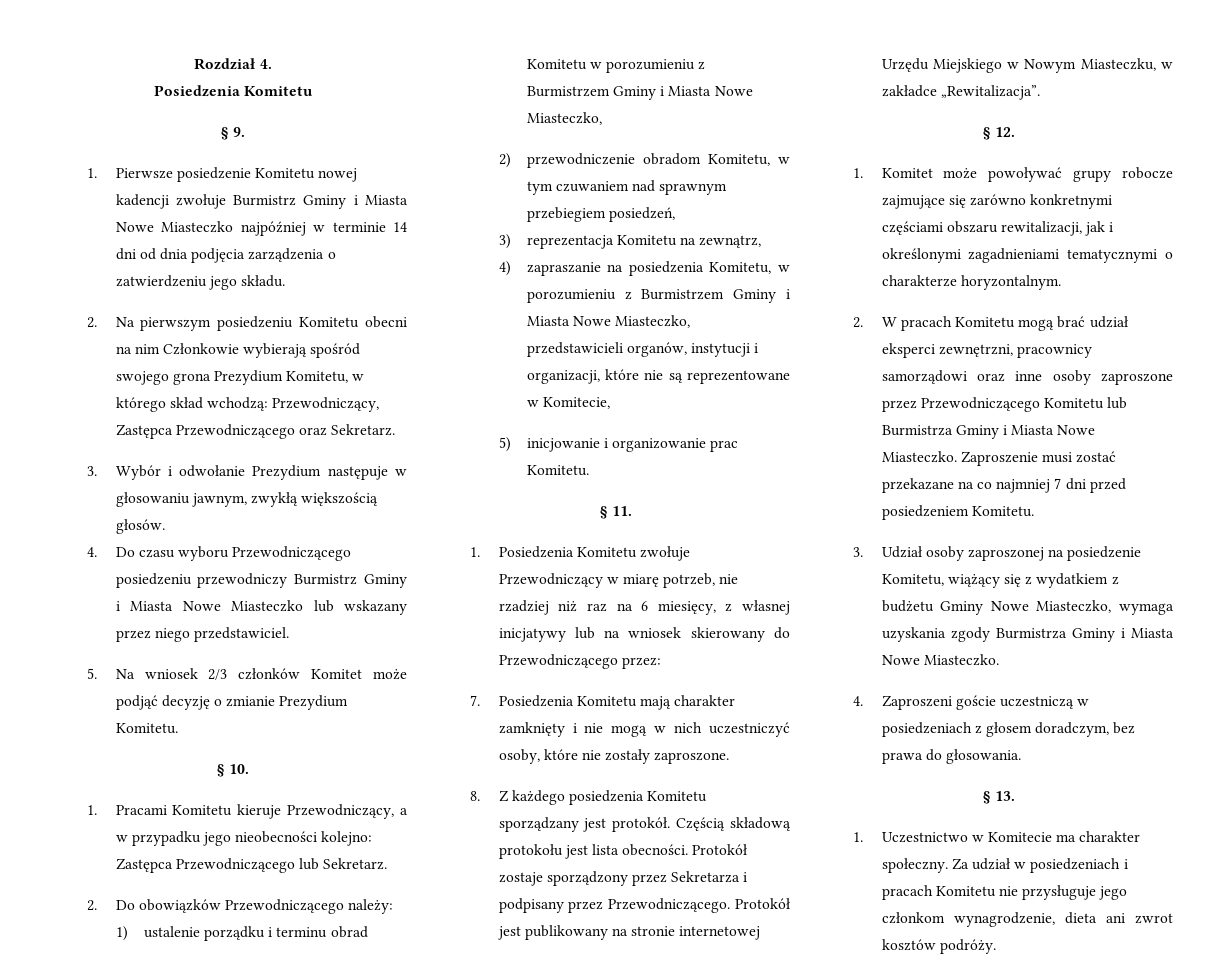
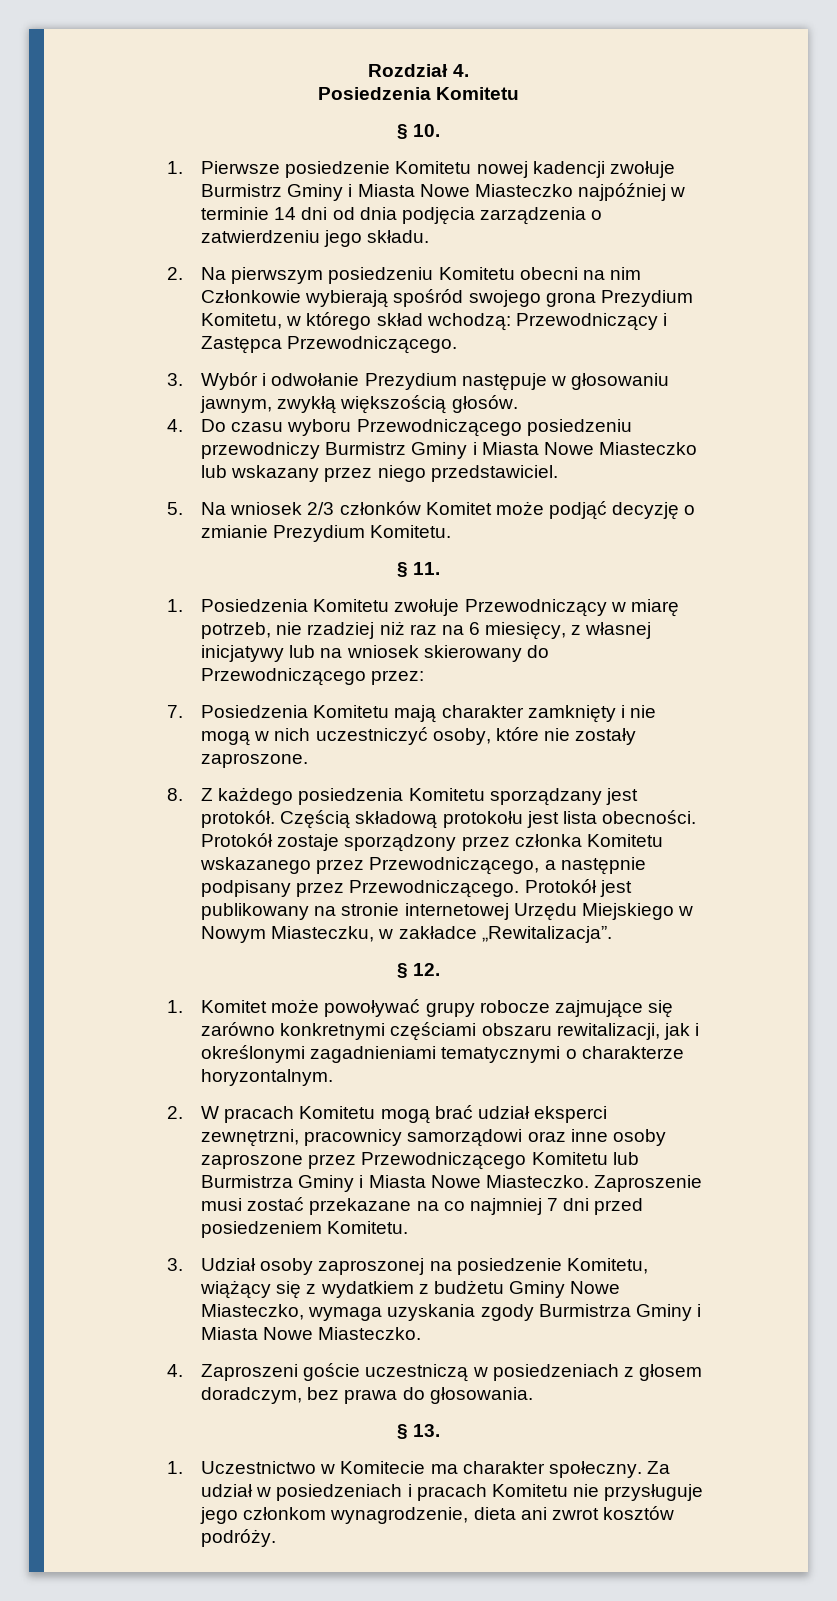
- § 9.
+ § 10.
- 2. Na pierwszym posiedzeniu Komitetu obecni na nim Członkowie wybierają spośród swojego grona Prezydium Komitetu, w którego skład wchodzą: Przewodniczący, Zastępca Przewodniczącego oraz Sekretarz.
+ 2. Na pierwszym posiedzeniu Komitetu obecni na nim Członkowie wybierają spośród swojego grona Prezydium Komitetu, w którego skład wchodzą: Przewodniczący i Zastępca Przewodniczącego.
- § 10.
- 1. Pracami Komitetu kieruje Przewodniczący, a w przypadku jego nieobecności kolejno: Zastępca Przewodniczącego lub Sekretarz.
- 2. Do obowiązków Przewodniczącego należy:
- 1) ustalenie porządku i terminu obrad Komitetu w porozumieniu z Burmistrzem Gminy i Miasta Nowe Miasteczko,
- 2) przewodniczenie obradom Komitetu, w tym czuwaniem nad sprawnym przebiegiem posiedzeń,
- 3) reprezentacja Komitetu na zewnątrz,
- 4) zapraszanie na posiedzenia Komitetu, w porozumieniu z Burmistrzem Gminy i Miasta Nowe Miasteczko, przedstawicieli organów, instytucji i organizacji, które nie są reprezentowane w Komitecie,
- 5) inicjowanie i organizowanie prac Komitetu.
- Protokół zostaje sporządzony przez Sekretarza i podpisany przez Przewodniczącego.
+ Protokół zostaje sporządzony przez członka Komitetu wskazanego przez Przewodniczącego, a następnie podpisany przez Przewodniczącego.

